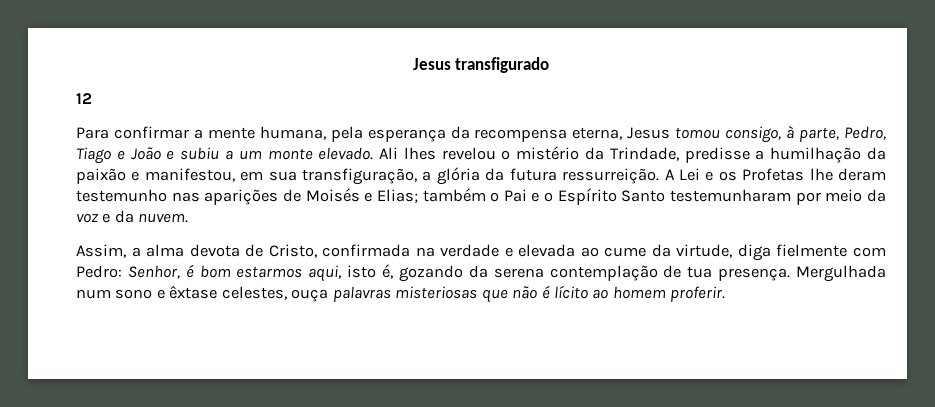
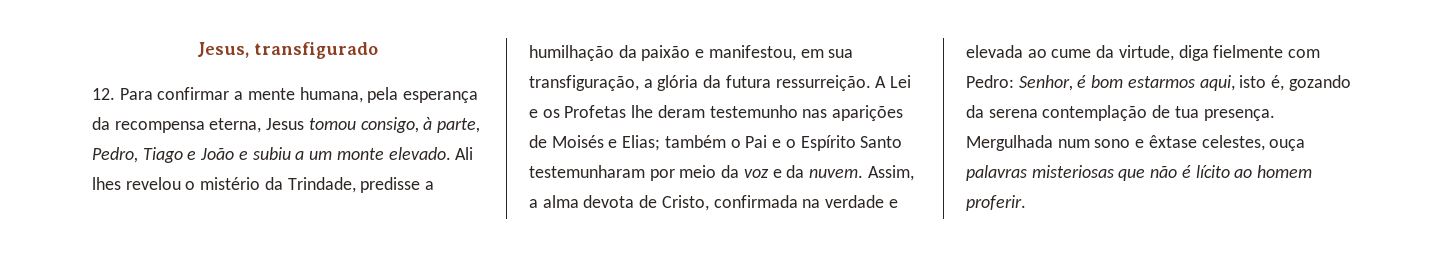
- Jesus transfigurado
+ Jesus, transfigurado
- 12
- Para confirmar a mente humana, pela esperança da recompensa eterna, Jesus tomou consigo, à parte, Pedro, Tiago e João e subiu a um monte elevado.
+ 12. Para confirmar a mente humana, pela esperança da recompensa eterna, Jesus tomou consigo, à parte, Pedro, Tiago e João e subiu a um monte elevado.
- também o Pai e o Espírito Santo testemunharam por meio da voz e da nuvem.
- Assim, a alma devota de Cristo, confirmada na verdade e elevada ao cume da virtude, diga fielmente com Pedro:
+ também o Pai e o Espírito Santo testemunharam por meio da voz e da nuvem. Assim, a alma devota de Cristo, confirmada na verdade e elevada ao cume da virtude, diga fielmente com Pedro:

